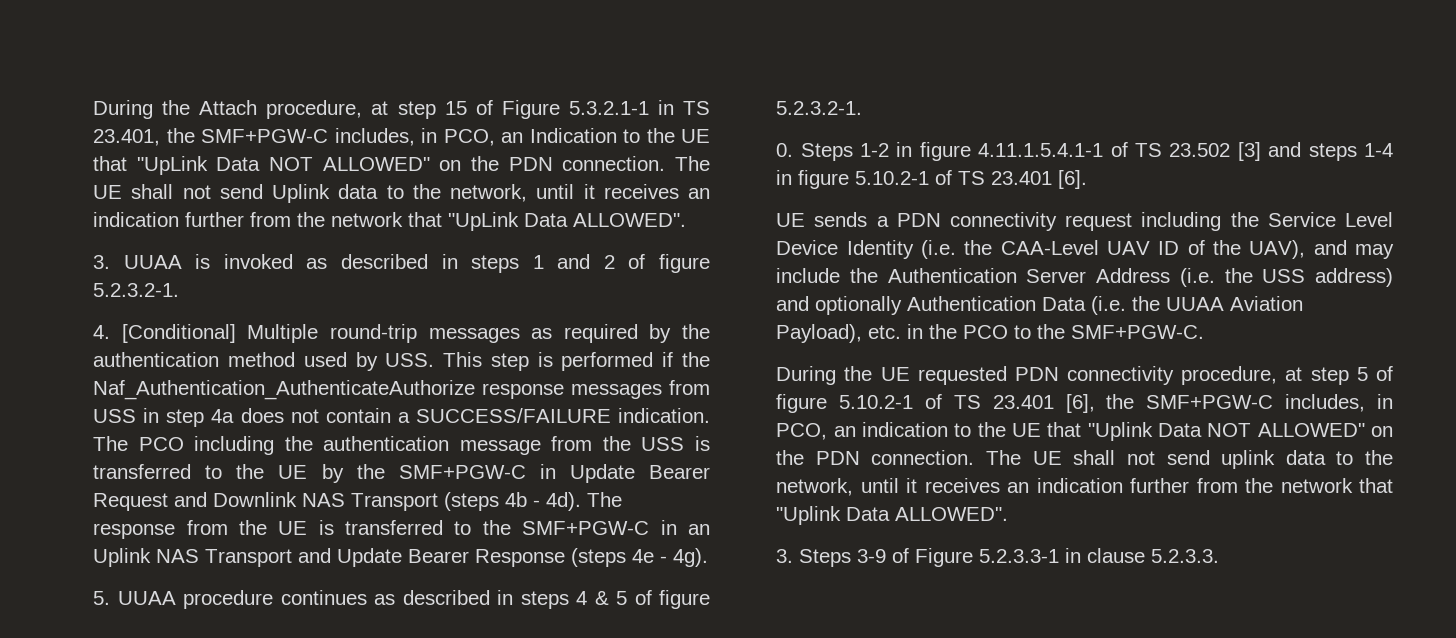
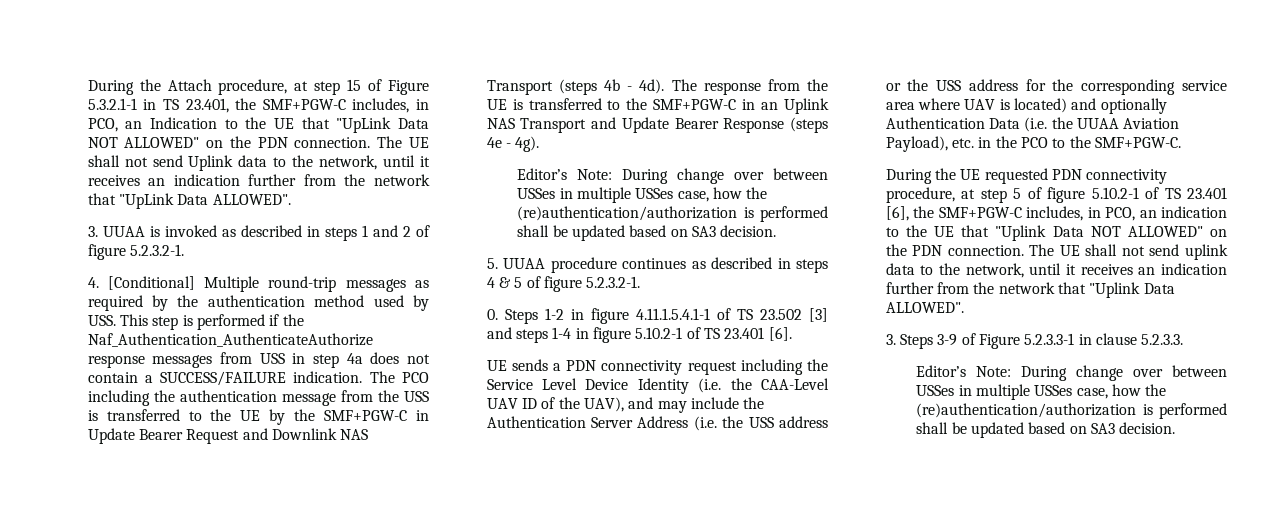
  The response from the UE is transferred to the SMF+PGW-C in an Uplink NAS Transport and Update Bearer Response (steps 4e - 4g).
+ Editor’s Note: During change over between USSes in multiple USSes case, how the (re)authentication/authorization is performed shall be updated based on SA3 decision.
- UE sends a PDN connectivity request including the Service Level Device Identity (i.e. the CAA-Level UAV ID of the UAV), and may include the Authentication Server Address (i.e. the USS address) and optionally Authentication Data (i.e. the UUAA Aviation Payload), etc. in the PCO to the SMF+PGW-C.
+ UE sends a PDN connectivity request including the Service Level Device Identity (i.e. the CAA-Level UAV ID of the UAV), and may include the Authentication Server Address (i.e. the USS address or the USS address for the corresponding service area where UAV is located) and optionally Authentication Data (i.e. the UUAA Aviation Payload), etc. in the PCO to the SMF+PGW-C.
  3. Steps 3-9 of Figure 5.2.3.3-1 in clause 5.2.3.3.
+ Editor’s Note: During change over between USSes in multiple USSes case, how the (re)authentication/authorization is performed shall be updated based on SA3 decision.

